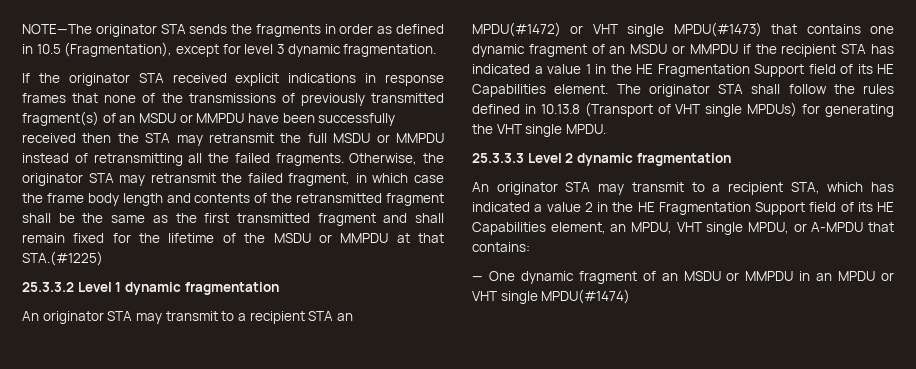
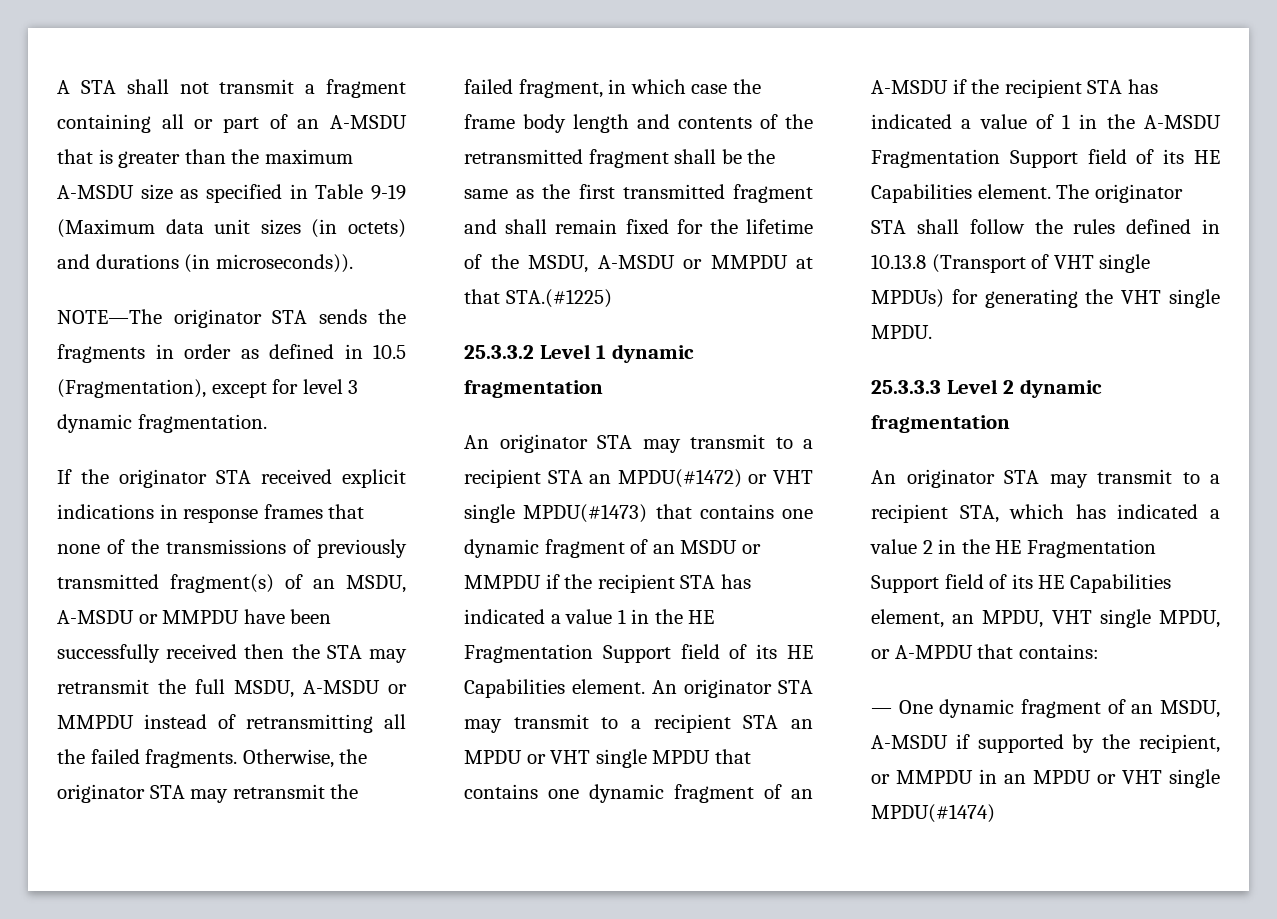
+ A STA shall not transmit a fragment containing all or part of an A-MSDU that is greater than the maximum A-MSDU size as specified in Table 9-19 (Maximum data unit sizes (in octets) and durations (in microseconds)).
- If the originator STA received explicit indications in response frames that none of the transmissions of previously transmitted fragment(s) of an MSDU or MMPDU have been successfully received then the STA may retransmit the full MSDU or MMPDU instead of retransmitting all the failed fragments.
+ If the originator STA received explicit indications in response frames that none of the transmissions of previously transmitted fragment(s) of an MSDU, A-MSDU or MMPDU have been successfully received then the STA may retransmit the full MSDU, A-MSDU or MMPDU instead of retransmitting all the failed fragments.
- Otherwise, the originator STA may retransmit the failed fragment, in which case the frame body length and contents of the retransmitted fragment shall be the same as the first transmitted fragment and shall remain fixed for the lifetime of the MSDU or MMPDU at that STA.(#1225)
+ Otherwise, the originator STA may retransmit the failed fragment, in which case the frame body length and contents of the retransmitted fragment shall be the same as the first transmitted fragment and shall remain fixed for the lifetime of the MSDU, A-MSDU or MMPDU at that STA.(#1225)
+ An originator STA may transmit to a recipient STA an MPDU or VHT single MPDU that contains one dynamic fragment of an A-MSDU if the recipient STA has indicated a value of 1 in the A-MSDU Fragmentation Support field of its HE Capabilities element.
- — One dynamic fragment of an MSDU or MMPDU in an MPDU or VHT single MPDU(#1474)
+ — One dynamic fragment of an MSDU, A-MSDU if supported by the recipient, or MMPDU in an MPDU or VHT single MPDU(#1474)

